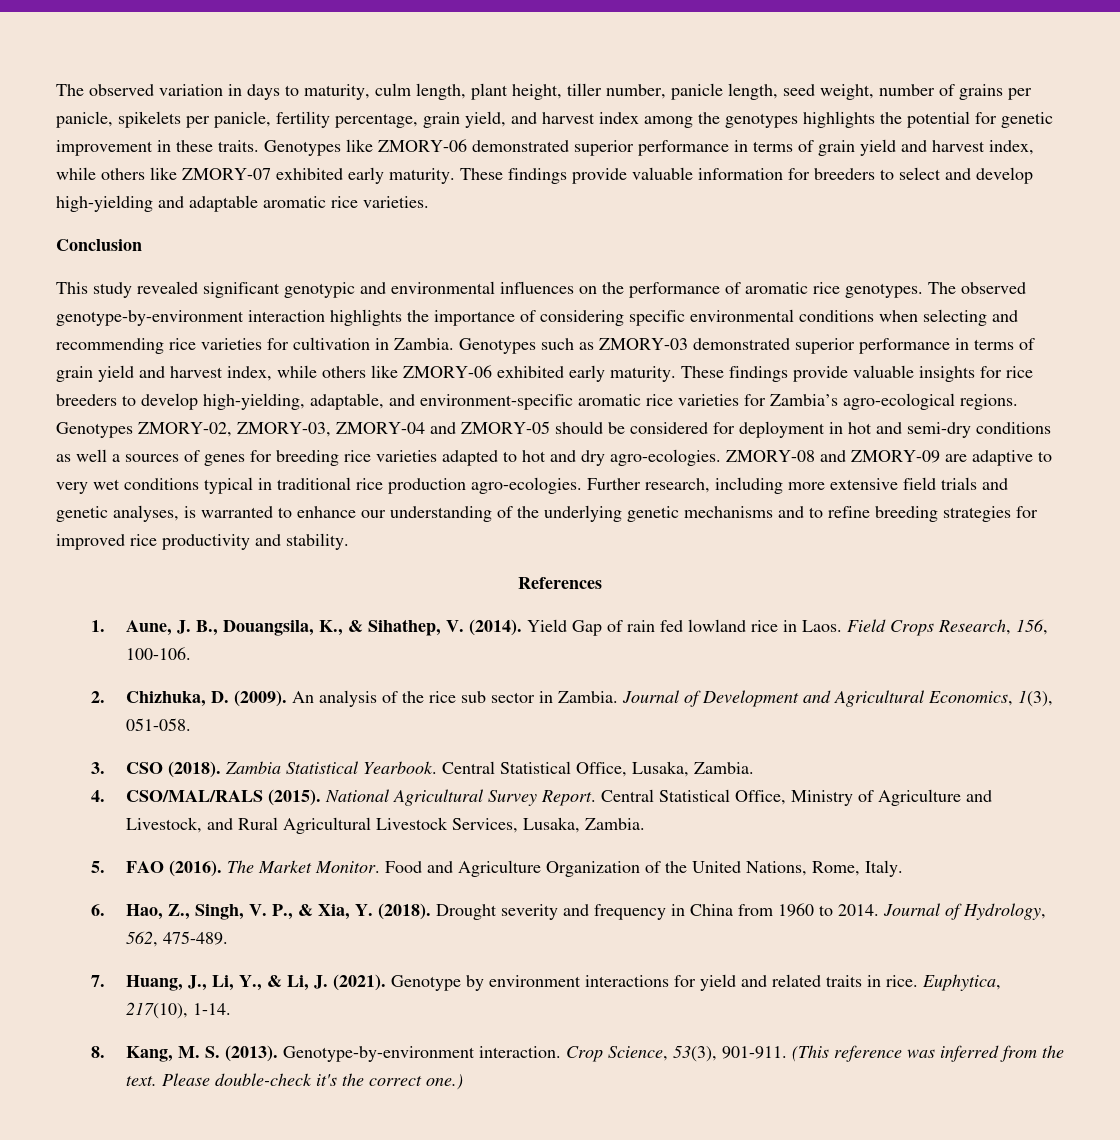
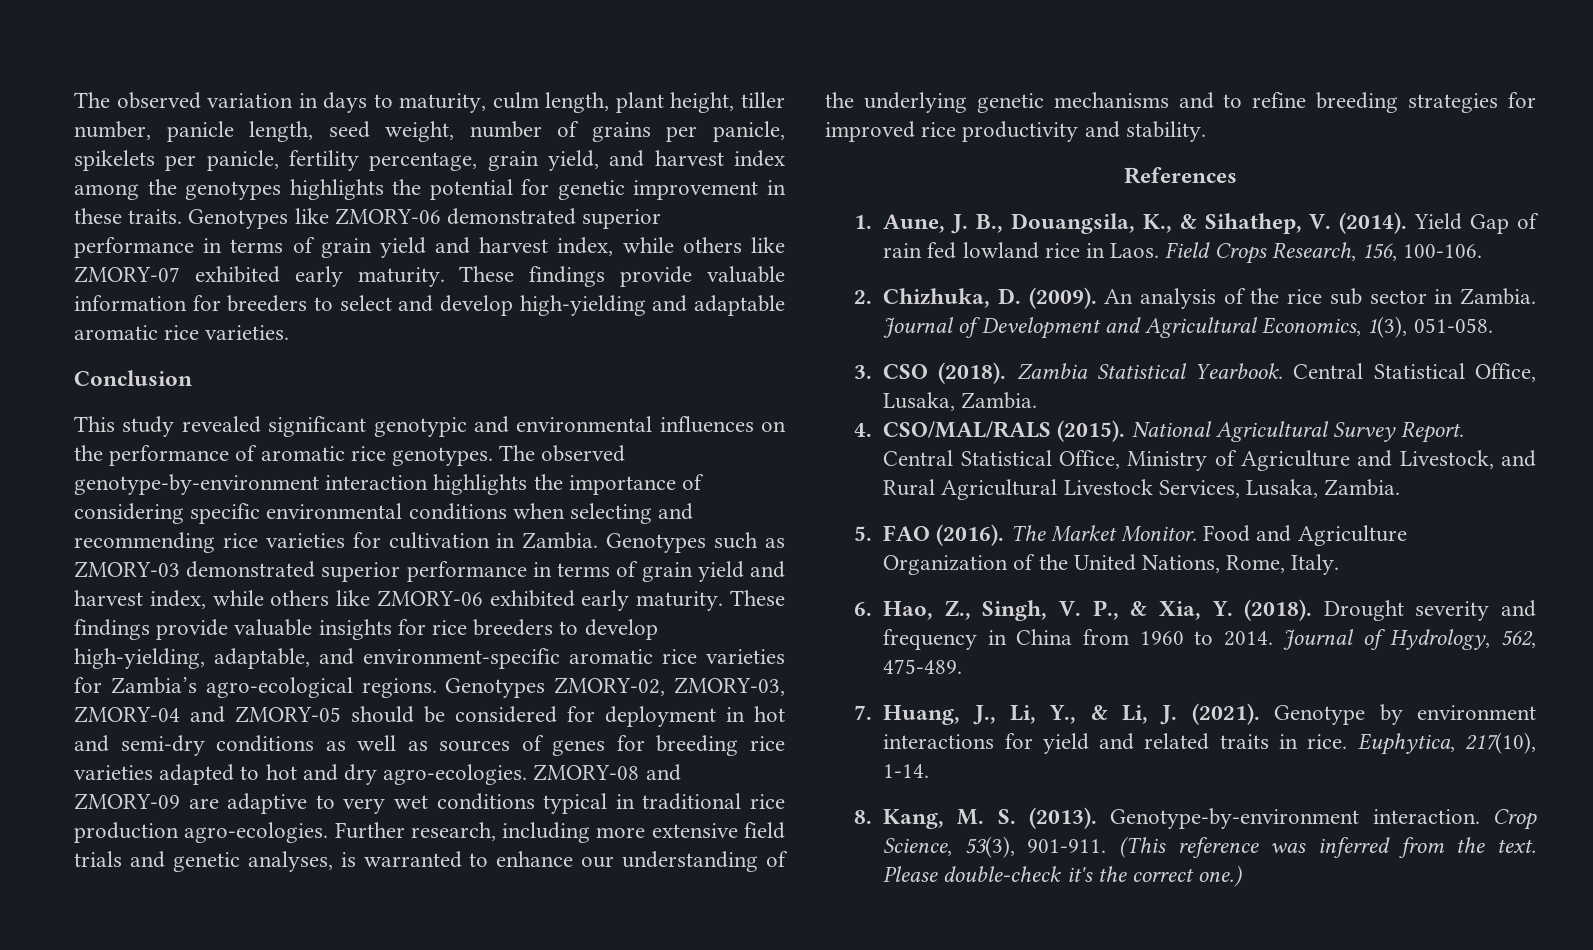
- Genotypes ZMORY-02, ZMORY-03, ZMORY-04 and ZMORY-05 should be considered for deployment in hot and semi-dry conditions as well a sources of genes for breeding rice varieties adapted to hot and dry agro-ecologies.
+ Genotypes ZMORY-02, ZMORY-03, ZMORY-04 and ZMORY-05 should be considered for deployment in hot and semi-dry conditions as well as sources of genes for breeding rice varieties adapted to hot and dry agro-ecologies.

